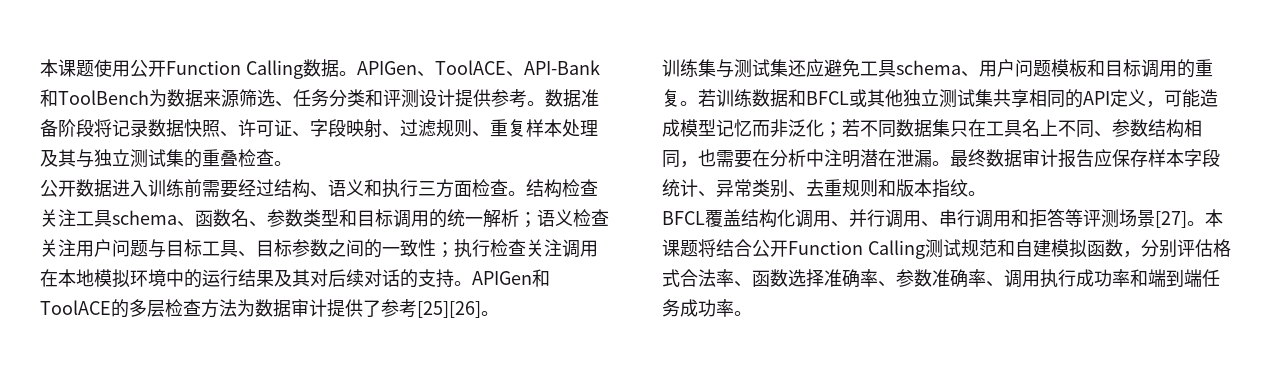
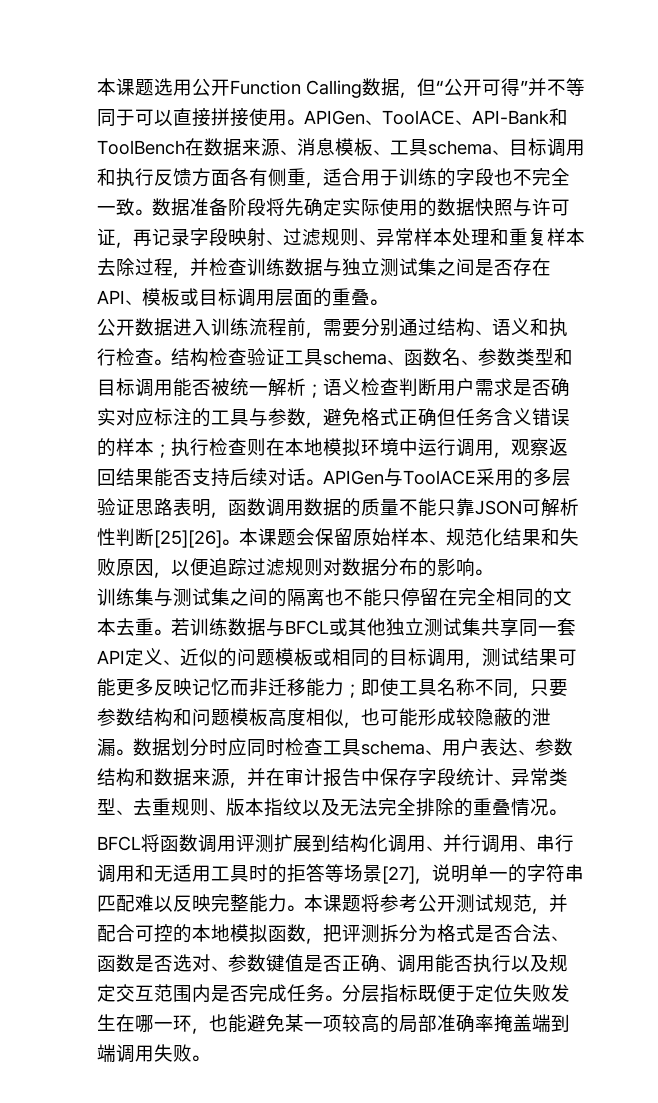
- 本课题使用公开Function Calling数据。
+ 本课题选用公开Function Calling数据，但“公开可得”并不等同于可以直接拼接使用。
- APIGen、ToolACE、API-Bank和ToolBench为数据来源筛选、任务分类和评测设计提供参考。数据准备阶段将记录数据快照、许可证、字段映射、过滤规则、重复样本处理及其与独立测试集的重叠检查。
+ APIGen、ToolACE、API-Bank和ToolBench在数据来源、消息模板、工具schema、目标调用和执行反馈方面各有侧重，适合用于训练的字段也不完全一致。数据准备阶段将先确定实际使用的数据快照与许可证，再记录字段映射、过滤规则、异常样本处理和重复样本去除过程，并检查训练数据与独立测试集之间是否存在API、模板或目标调用层面的重叠。
- 公开数据进入训练前需要经过结构、语义和执行三方面检查。
+ 公开数据进入训练流程前，需要分别通过结构、语义和执行检查。
- 结构检查关注工具schema、函数名、参数类型和目标调用的统一解析；语义检查关注用户问题与目标工具、目标参数之间的一致性；执行检查关注调用在本地模拟环境中的运行结果及其对后续对话的支持。APIGen和ToolACE的多层检查方法为数据审计提供了参考[25][26]。
- 训练集与测试集还应避免工具schema、用户问题模板和目标调用的重复。
+ 结构检查验证工具schema、函数名、参数类型和目标调用能否被统一解析；语义检查判断用户需求是否确实对应标注的工具与参数，避免格式正确但任务含义错误的样本；执行检查则在本地模拟环境中运行调用，观察返回结果能否支持后续对话。APIGen与ToolACE采用的多层验证思路表明，函数调用数据的质量不能只靠JSON可解析性判断[25][26]。本课题会保留原始样本、规范化结果和失败原因，以便追踪过滤规则对数据分布的影响。
+ 训练集与测试集之间的隔离也不能只停留在完全相同的文本去重。
- 若训练数据和BFCL或其他独立测试集共享相同的API定义，可能造成模型记忆而非泛化；若不同数据集只在工具名上不同、参数结构相同，也需要在分析中注明潜在泄漏。最终数据审计报告应保存样本字段统计、异常类别、去重规则和版本指纹。
- BFCL覆盖结构化调用、并行调用、串行调用和拒答等评测场景[27]。本课题将结合公开Function Calling测试规范和自建模拟函数，分别评估格式合法率、函数选择准确率、参数准确率、调用执行成功率和端到端任务成功率。
+ 若训练数据与BFCL或其他独立测试集共享同一套API定义、近似的问题模板或相同的目标调用，测试结果可能更多反映记忆而非迁移能力；即使工具名称不同，只要参数结构和问题模板高度相似，也可能形成较隐蔽的泄漏。数据划分时应同时检查工具schema、用户表达、参数结构和数据来源，并在审计报告中保存字段统计、异常类型、去重规则、版本指纹以及无法完全排除的重叠情况。
+ BFCL将函数调用评测扩展到结构化调用、并行调用、串行调用和无适用工具时的拒答等场景[27]，说明单一的字符串匹配难以反映完整能力。本课题将参考公开测试规范，并配合可控的本地模拟函数，把评测拆分为格式是否合法、函数是否选对、参数键值是否正确、调用能否执行以及规定交互范围内是否完成任务。分层指标既便于定位失败发生在哪一环，也能避免某一项较高的局部准确率掩盖端到端调用失败。

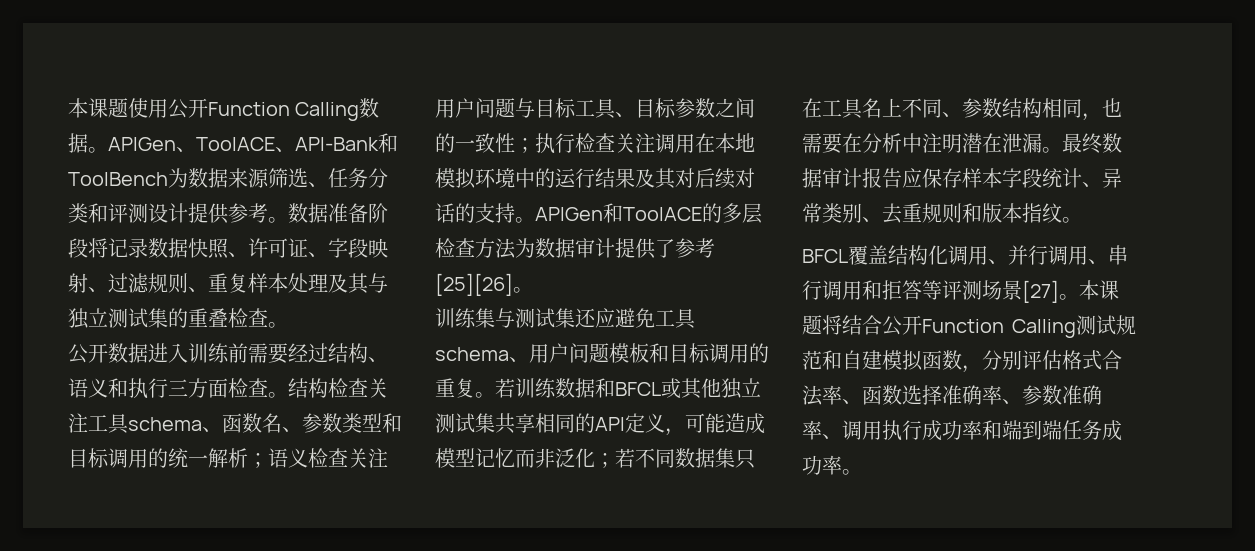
- 本课题选用公开Function Calling数据，但“公开可得”并不等同于可以直接拼接使用。
+ 本课题使用公开Function Calling数据。
- APIGen、ToolACE、API-Bank和ToolBench在数据来源、消息模板、工具schema、目标调用和执行反馈方面各有侧重，适合用于训练的字段也不完全一致。数据准备阶段将先确定实际使用的数据快照与许可证，再记录字段映射、过滤规则、异常样本处理和重复样本去除过程，并检查训练数据与独立测试集之间是否存在API、模板或目标调用层面的重叠。
+ APIGen、ToolACE、API-Bank和ToolBench为数据来源筛选、任务分类和评测设计提供参考。数据准备阶段将记录数据快照、许可证、字段映射、过滤规则、重复样本处理及其与独立测试集的重叠检查。
- 公开数据进入训练流程前，需要分别通过结构、语义和执行检查。
+ 公开数据进入训练前需要经过结构、语义和执行三方面检查。
- 结构检查验证工具schema、函数名、参数类型和目标调用能否被统一解析；语义检查判断用户需求是否确实对应标注的工具与参数，避免格式正确但任务含义错误的样本；执行检查则在本地模拟环境中运行调用，观察返回结果能否支持后续对话。APIGen与ToolACE采用的多层验证思路表明，函数调用数据的质量不能只靠JSON可解析性判断[25][26]。本课题会保留原始样本、规范化结果和失败原因，以便追踪过滤规则对数据分布的影响。
- 训练集与测试集之间的隔离也不能只停留在完全相同的文本去重。
+ 结构检查关注工具schema、函数名、参数类型和目标调用的统一解析；语义检查关注用户问题与目标工具、目标参数之间的一致性；执行检查关注调用在本地模拟环境中的运行结果及其对后续对话的支持。APIGen和ToolACE的多层检查方法为数据审计提供了参考[25][26]。
+ 训练集与测试集还应避免工具schema、用户问题模板和目标调用的重复。
- 若训练数据与BFCL或其他独立测试集共享同一套API定义、近似的问题模板或相同的目标调用，测试结果可能更多反映记忆而非迁移能力；即使工具名称不同，只要参数结构和问题模板高度相似，也可能形成较隐蔽的泄漏。数据划分时应同时检查工具schema、用户表达、参数结构和数据来源，并在审计报告中保存字段统计、异常类型、去重规则、版本指纹以及无法完全排除的重叠情况。
- BFCL将函数调用评测扩展到结构化调用、并行调用、串行调用和无适用工具时的拒答等场景[27]，说明单一的字符串匹配难以反映完整能力。本课题将参考公开测试规范，并配合可控的本地模拟函数，把评测拆分为格式是否合法、函数是否选对、参数键值是否正确、调用能否执行以及规定交互范围内是否完成任务。分层指标既便于定位失败发生在哪一环，也能避免某一项较高的局部准确率掩盖端到端调用失败。
+ 若训练数据和BFCL或其他独立测试集共享相同的API定义，可能造成模型记忆而非泛化；若不同数据集只在工具名上不同、参数结构相同，也需要在分析中注明潜在泄漏。最终数据审计报告应保存样本字段统计、异常类别、去重规则和版本指纹。
+ BFCL覆盖结构化调用、并行调用、串行调用和拒答等评测场景[27]。本课题将结合公开Function Calling测试规范和自建模拟函数，分别评估格式合法率、函数选择准确率、参数准确率、调用执行成功率和端到端任务成功率。

